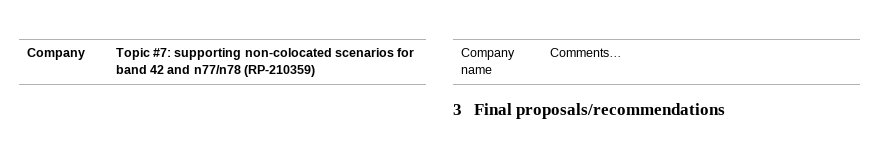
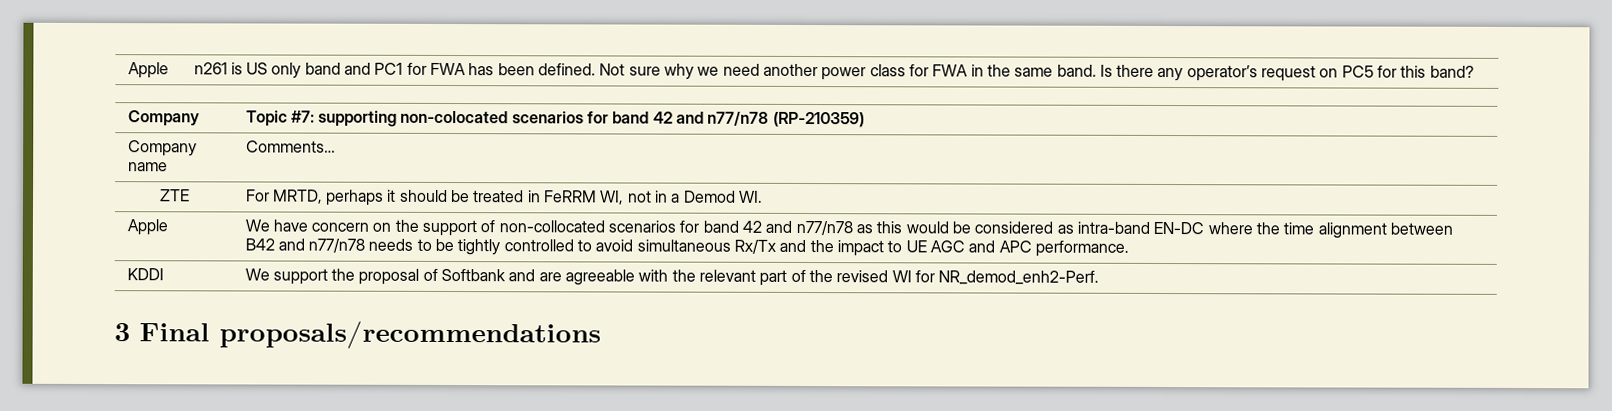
+ Apple | n261 is US only band and PC1 for FWA has been defined. Not sure why we need another power class for FWA in the same band. Is there any operator’s request on PC5 for this band?
+ ZTE | For MRTD, perhaps it should be treated in FeRRM WI, not in a Demod WI.
+ Apple | We have concern on the support of non-collocated scenarios for band 42 and n77/n78 as this would be considered as intra-band EN-DC where the time alignment between B42 and n77/n78 needs to be tightly controlled to avoid simultaneous Rx/Tx and the impact to UE AGC and APC performance.
+ KDDI | We support the proposal of Softbank and are agreeable with the relevant part of the revised WI for NR_demod_enh2-Perf.

